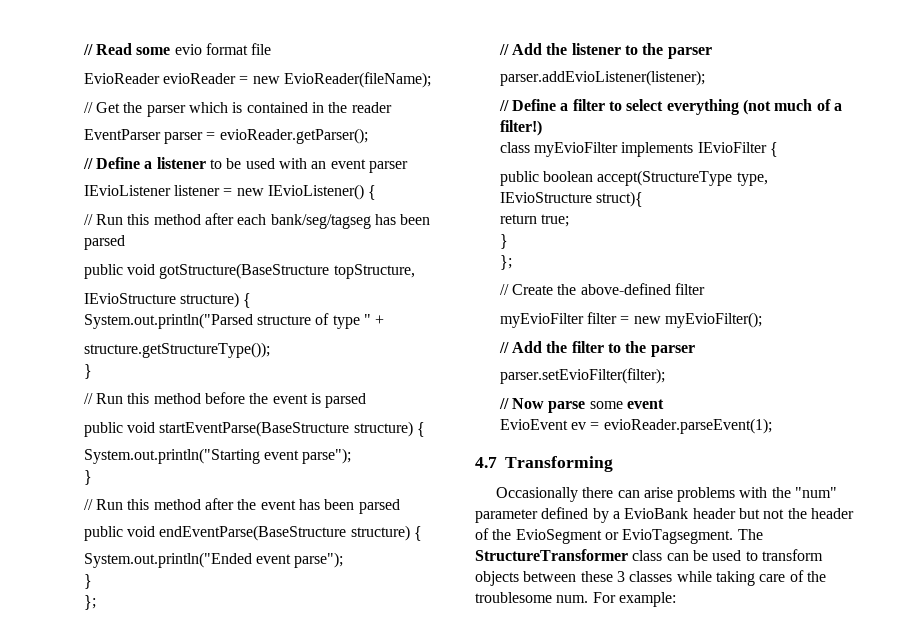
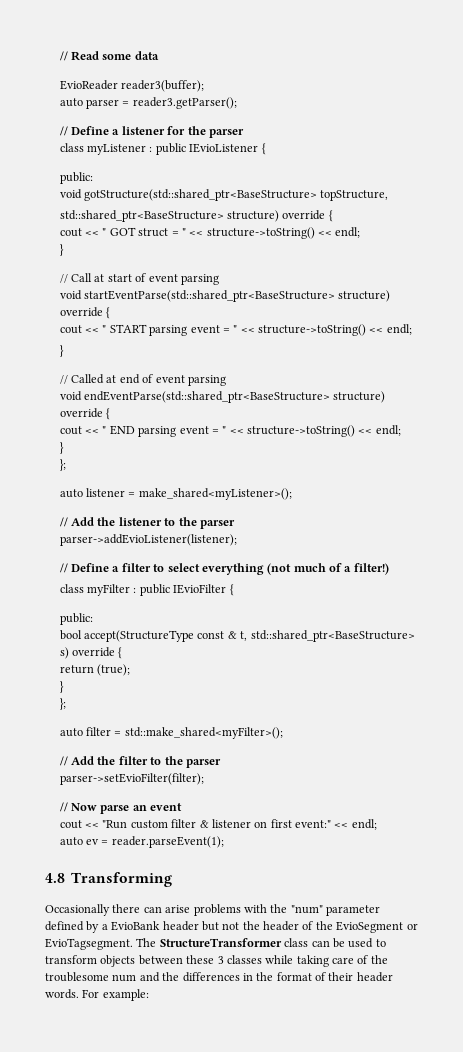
- // Read some evio format file
- EvioReader evioReader = new EvioReader(fileName);
- // Get the parser which is contained in the reader
- EventParser parser = evioReader.getParser();
+ // Read some data
+ EvioReader reader3(buffer);
+ auto parser = reader3.getParser();
- // Define a listener to be used with an event parser
- IEvioListener listener = new IEvioListener() {
- // Run this method after each bank/seg/tagseg has been parsed
- public void gotStructure(BaseStructure topStructure,
- IEvioStructure structure) {
- System.out.println("Parsed structure of type " +
- structure.getStructureType());
+ // Define a listener for the parser
+ class myListener : public IEvioListener {
+ public:
+ void gotStructure(std::shared_ptr<BaseStructure> topStructure,
+ std::shared_ptr<BaseStructure> structure) override {
+ cout << " GOT struct = " << structure->toString() << endl;
  }
- // Run this method before the event is parsed
- public void startEventParse(BaseStructure structure) {
- System.out.println("Starting event parse");
+ // Call at start of event parsing
+ void startEventParse(std::shared_ptr<BaseStructure> structure) override {
+ cout << " START parsing event = " << structure->toString() << endl;
  }
- // Run this method after the event has been parsed
- public void endEventParse(BaseStructure structure) {
- System.out.println("Ended event parse");
+ // Called at end of event parsing
+ void endEventParse(std::shared_ptr<BaseStructure> structure) override {
+ cout << " END parsing event = " << structure->toString() << endl;
  }
  };
+ auto listener = make_shared<myListener>();
- parser.addEvioListener(listener);
+ parser->addEvioListener(listener);
- class myEvioFilter implements IEvioFilter {
- public boolean accept(StructureType type, IEvioStructure struct){
+ class myFilter : public IEvioFilter {
+ public:
+ bool accept(StructureType const & t, std::shared_ptr<BaseStructure> s) override {
- return true;
+ return (true);
  }
  };
- // Create the above-defined filter
- myEvioFilter filter = new myEvioFilter();
+ auto filter = std::make_shared<myFilter>();
- parser.setEvioFilter(filter);
+ parser->setEvioFilter(filter);
- // Now parse some event
+ // Now parse an event
- EvioEvent ev = evioReader.parseEvent(1);
- 4.7 Transforming
+ cout << "Run custom filter & listener on first event:" << endl;
+ auto ev = reader.parseEvent(1);
+ 4.8 Transforming
- The StructureTransformer class can be used to transform objects between these 3 classes while taking care of the troublesome num.
+ The StructureTransformer class can be used to transform objects between these 3 classes while taking care of the troublesome num and the differences in the format of their header words.

